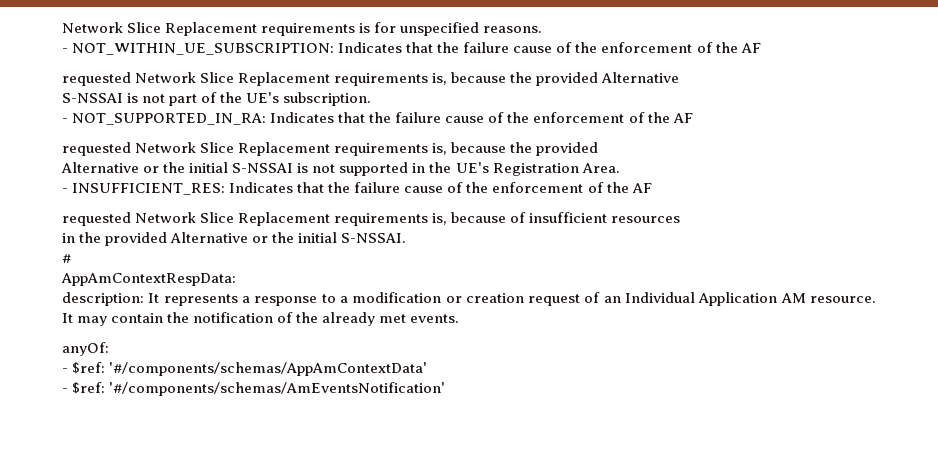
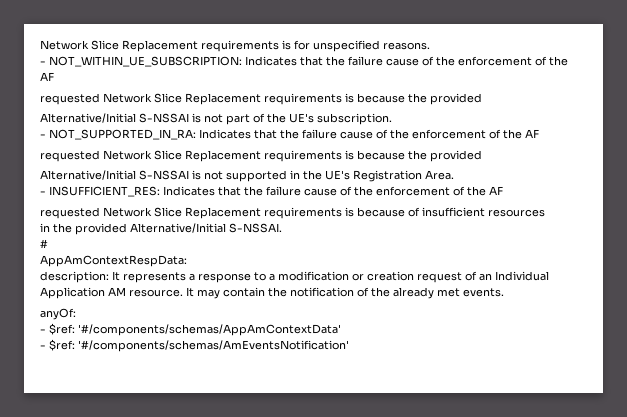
  - NOT_WITHIN_UE_SUBSCRIPTION: Indicates that the failure cause of the enforcement of the AF
- requested Network Slice Replacement requirements is, because the provided Alternative
- S-NSSAI is not part of the UE's subscription.
+ requested Network Slice Replacement requirements is because the provided
+ Alternative/Initial S-NSSAI is not part of the UE's subscription.
  - NOT_SUPPORTED_IN_RA: Indicates that the failure cause of the enforcement of the AF
- requested Network Slice Replacement requirements is, because the provided
- Alternative or the initial S-NSSAI is not supported in the UE's Registration Area.
+ requested Network Slice Replacement requirements is because the provided
+ Alternative/Initial S-NSSAI is not supported in the UE's Registration Area.
- requested Network Slice Replacement requirements is, because of insufficient resources
+ requested Network Slice Replacement requirements is because of insufficient resources
- in the provided Alternative or the initial S-NSSAI.
+ in the provided Alternative/Initial S-NSSAI.

